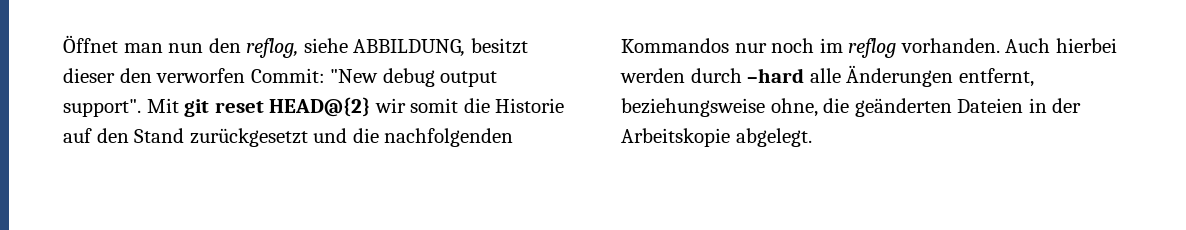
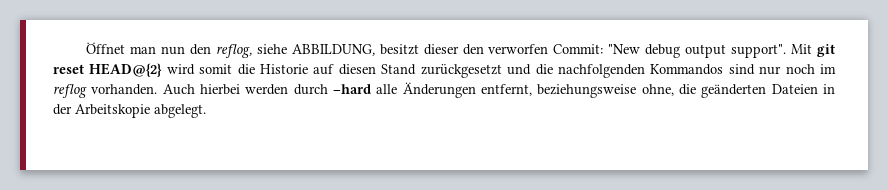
- Mit git reset HEAD@{2} wir somit die Historie auf den Stand zurückgesetzt und die nachfolgenden Kommandos nur noch im reflog vorhanden.
+ Mit git reset HEAD@{2} wird somit die Historie auf diesen Stand zurückgesetzt und die nachfolgenden Kommandos sind nur noch im reflog vorhanden.

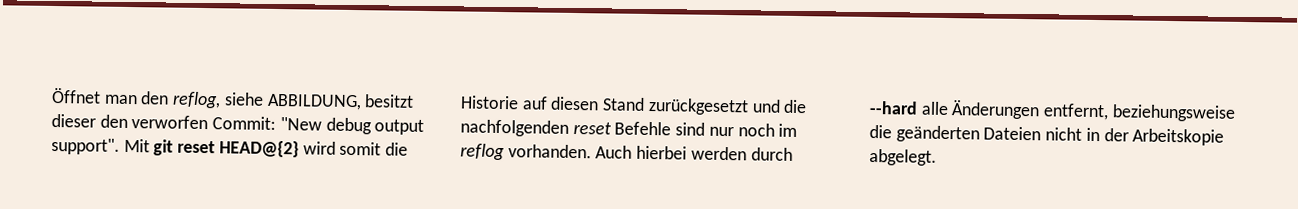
- Öffnet man nun den reflog, siehe ABBILDUNG, besitzt dieser den verworfen Commit: "New debug output support".
+ Öffnet man den reflog, siehe ABBILDUNG, besitzt dieser den verworfen Commit: "New debug output support".
- Mit git reset HEAD@{2} wird somit die Historie auf diesen Stand zurückgesetzt und die nachfolgenden Kommandos sind nur noch im reflog vorhanden.
+ Mit git reset HEAD@{2} wird somit die Historie auf diesen Stand zurückgesetzt und die nachfolgenden reset Befehle sind nur noch im reflog vorhanden.
- Auch hierbei werden durch –hard alle Änderungen entfernt, beziehungsweise ohne, die geänderten Dateien in der Arbeitskopie abgelegt.
+ Auch hierbei werden durch --hard alle Änderungen entfernt, beziehungsweise die geänderten Dateien nicht in der Arbeitskopie abgelegt.

